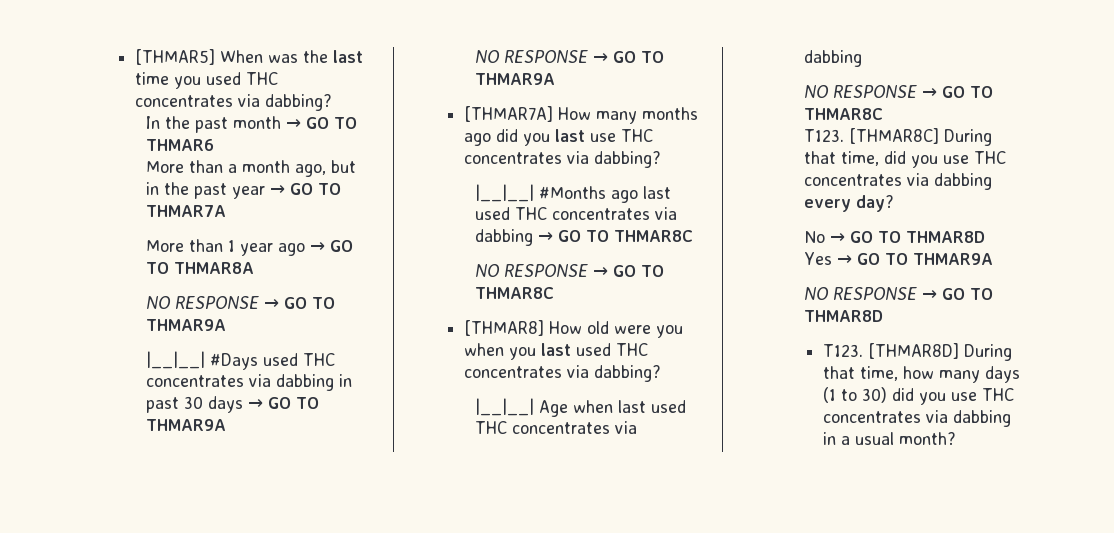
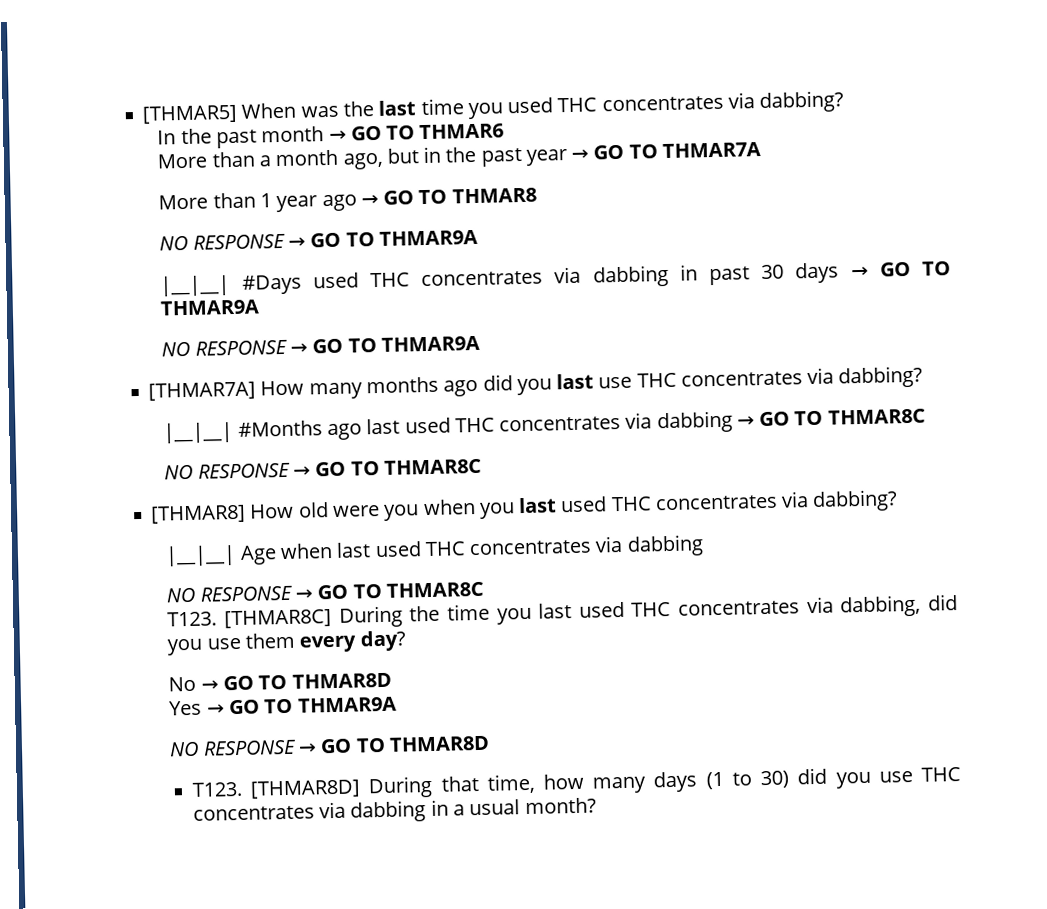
- More than 1 year ago → GO TO THMAR8A
+ More than 1 year ago → GO TO THMAR8
- [THMAR8C] During that time, did you use THC concentrates via dabbing every day?
+ [THMAR8C] During the time you last used THC concentrates via dabbing, did you use them every day?

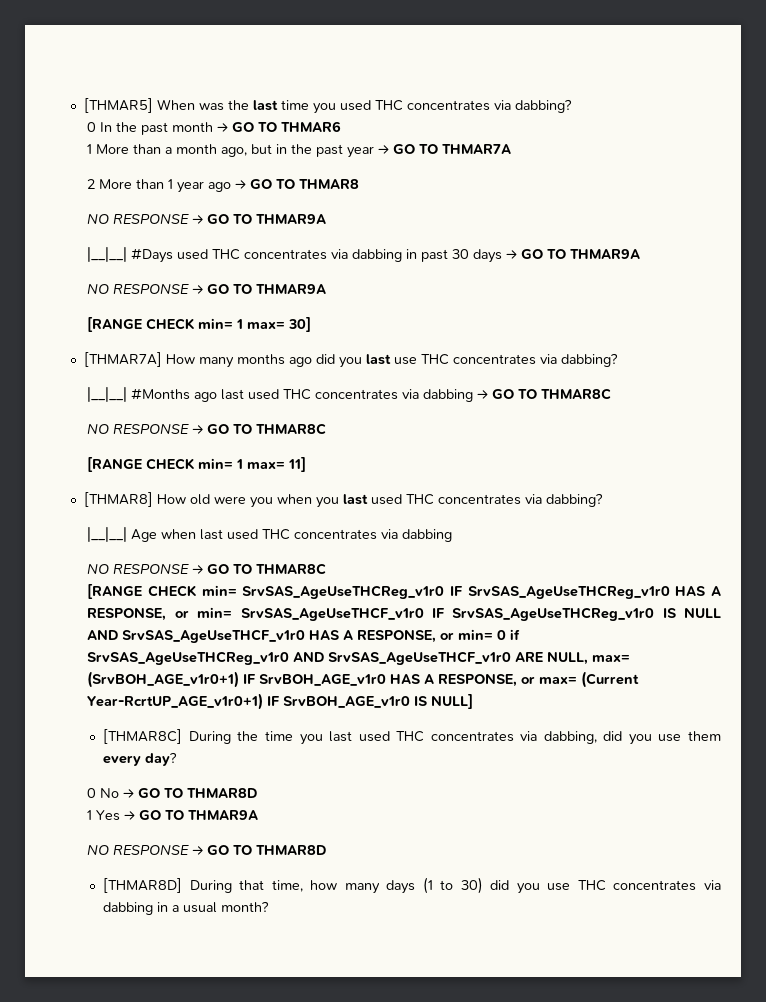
- In the past month → GO TO THMAR6
+ 0 In the past month → GO TO THMAR6
- More than a month ago, but in the past year → GO TO THMAR7A
+ 1 More than a month ago, but in the past year → GO TO THMAR7A
- More than 1 year ago → GO TO THMAR8
+ 2 More than 1 year ago → GO TO THMAR8
+ [RANGE CHECK min= 1 max= 30]
+ [RANGE CHECK min= 1 max= 11]
- T123. [THMAR8C] During the time you last used THC concentrates via dabbing, did you use them every day?
+ [RANGE CHECK min= SrvSAS_AgeUseTHCReg_v1r0 IF SrvSAS_AgeUseTHCReg_v1r0 HAS A RESPONSE, or min= SrvSAS_AgeUseTHCF_v1r0 IF SrvSAS_AgeUseTHCReg_v1r0 IS NULL AND SrvSAS_AgeUseTHCF_v1r0 HAS A RESPONSE, or min= 0 if SrvSAS_AgeUseTHCReg_v1r0 AND SrvSAS_AgeUseTHCF_v1r0 ARE NULL, max= (SrvBOH_AGE_v1r0+1) IF SrvBOH_AGE_v1r0 HAS A RESPONSE, or max= (Current Year-RcrtUP_AGE_v1r0+1) IF SrvBOH_AGE_v1r0 IS NULL]
+ [THMAR8C] During the time you last used THC concentrates via dabbing, did you use them every day?
- No → GO TO THMAR8D
+ 0 No → GO TO THMAR8D
- Yes → GO TO THMAR9A
+ 1 Yes → GO TO THMAR9A
  NO RESPONSE → GO TO THMAR8D
- T123. [THMAR8D] During that time, how many days (1 to 30) did you use THC concentrates via dabbing in a usual month?
+ [THMAR8D] During that time, how many days (1 to 30) did you use THC concentrates via dabbing in a usual month?

